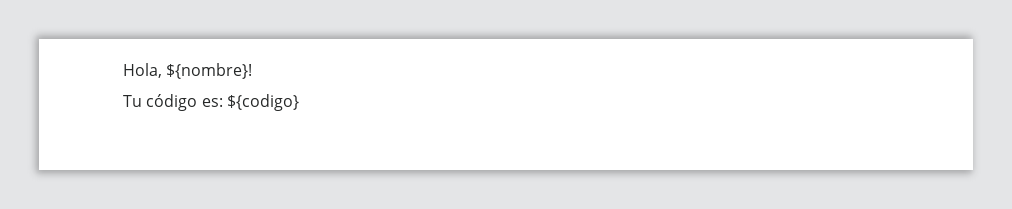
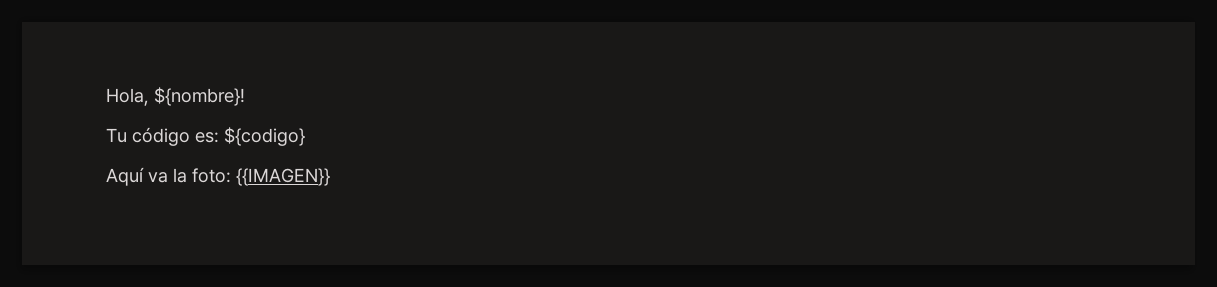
+ Aquí va la foto: {{IMAGEN}}

